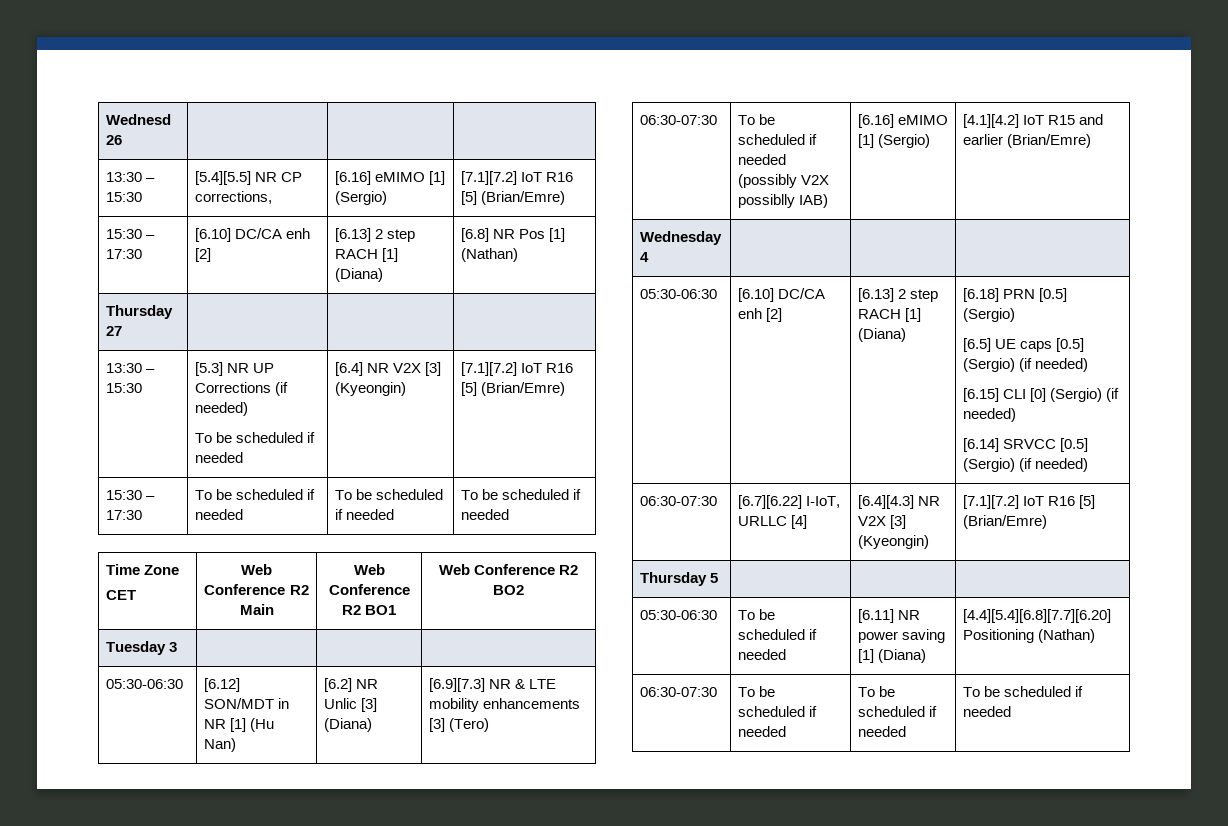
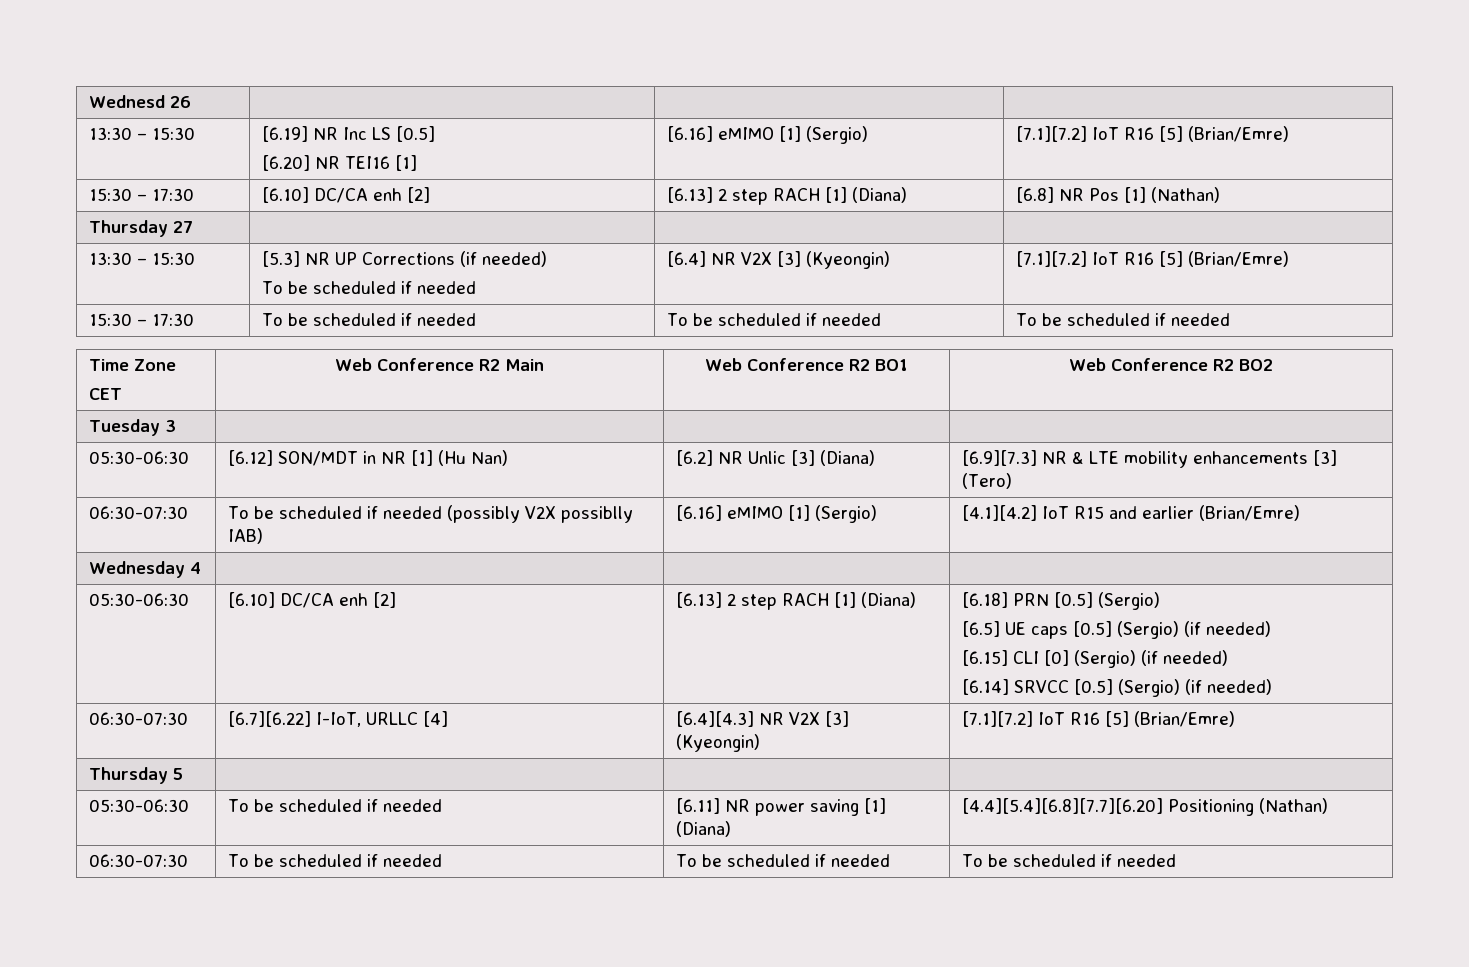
- 13:30 – 15:30 | [5.4][5.5] NR CP corrections, | [6.16] eMIMO [1] (Sergio) | [7.1][7.2] IoT R16 [5] (Brian/Emre)
+ 13:30 – 15:30 | [6.19] NR Inc LS [0.5]
+ [6.20] NR TEI16 [1] | [6.16] eMIMO [1] (Sergio) | [7.1][7.2] IoT R16 [5] (Brian/Emre)

